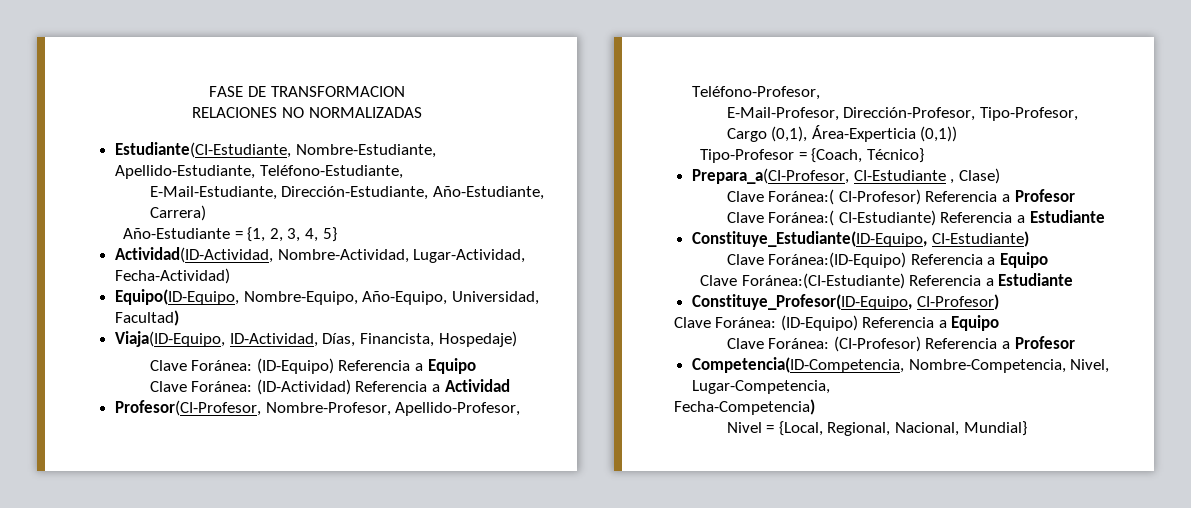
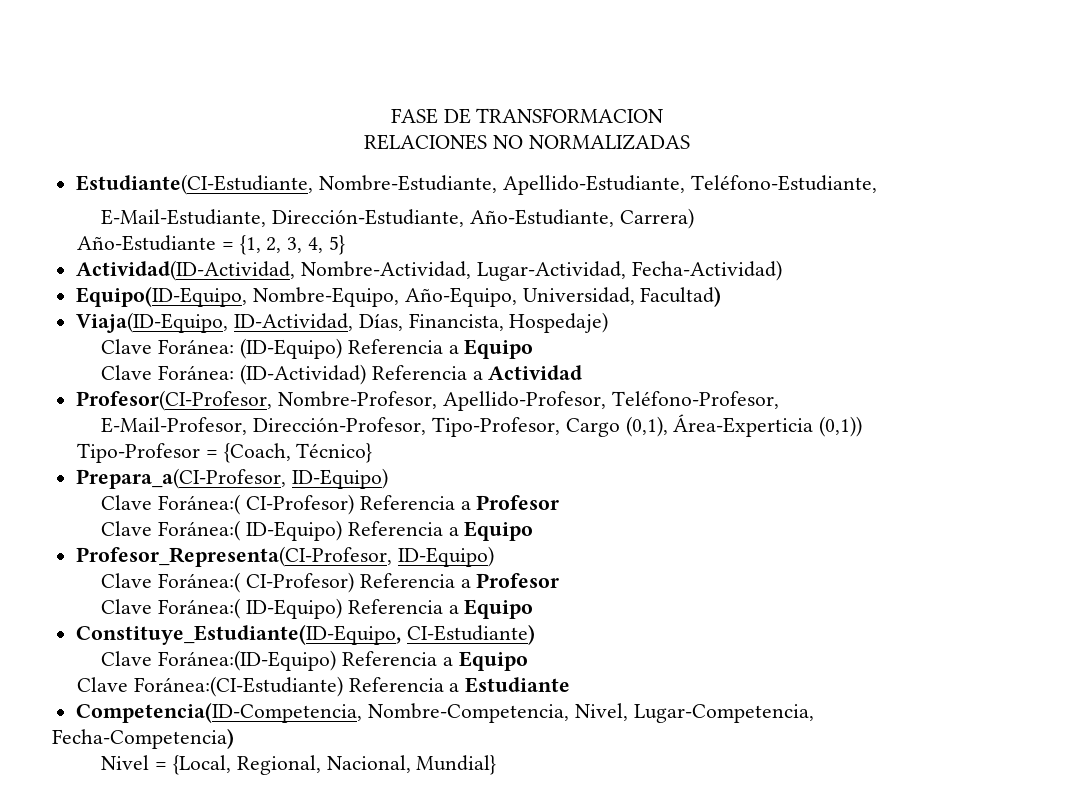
- Prepara_a(CI-Profesor, CI-Estudiante , Clase)
+ Prepara_a(CI-Profesor, ID-Equipo)
  Clave Foránea:( CI-Profesor) Referencia a Profesor
- Clave Foránea:( CI-Estudiante) Referencia a Estudiante
+ Clave Foránea:( ID-Equipo) Referencia a Equipo
+ Profesor_Representa(CI-Profesor, ID-Equipo)
+ Clave Foránea:( CI-Profesor) Referencia a Profesor
+ Clave Foránea:( ID-Equipo) Referencia a Equipo
- Constituye_Profesor(ID-Equipo, CI-Profesor)
- Clave Foránea: (ID-Equipo) Referencia a Equipo
- Clave Foránea: (CI-Profesor) Referencia a Profesor

